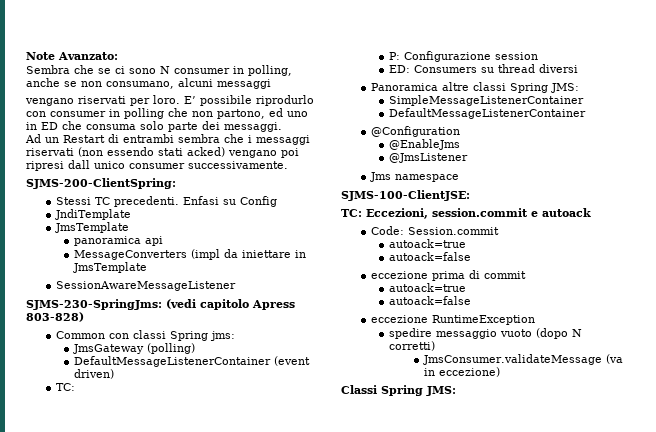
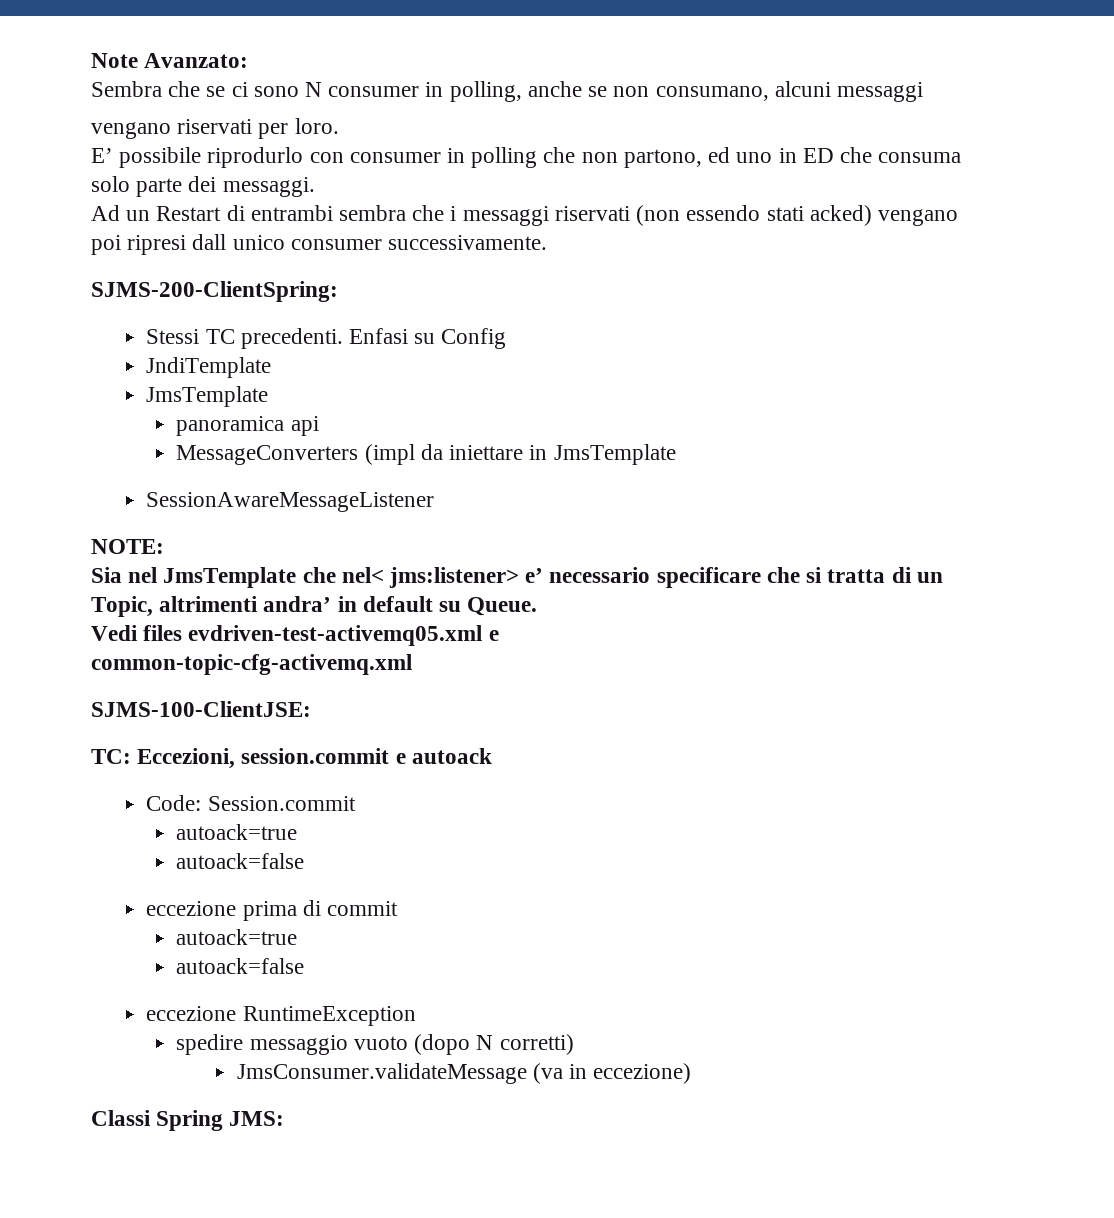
- vengano riservati per loro. E’ possibile riprodurlo con consumer in polling che non partono, ed uno in ED che consuma solo parte dei messaggi.
+ vengano riservati per loro.
+ E’ possibile riprodurlo con consumer in polling che non partono, ed uno in ED che consuma solo parte dei messaggi.
- SJMS-230-SpringJms: (vedi capitolo Apress 803-828)
- Common con classi Spring jms:
- JmsGateway (polling)
- DefaultMessageListenerContainer (event driven)
- TC:
- P: Configurazione session
- ED: Consumers su thread diversi
- Panoramica altre classi Spring JMS:
- SimpleMessageListenerContainer
- DefaultMessageListenerContainer
- @Configuration
- @EnableJms
- @JmsListener
- Jms namespace
+ NOTE:
+ Sia nel JmsTemplate che nel< jms:listener> e’ necessario specificare che si tratta di un Topic, altrimenti andra’ in default su Queue.
+ Vedi files evdriven-test-activemq05.xml e
+ common-topic-cfg-activemq.xml

